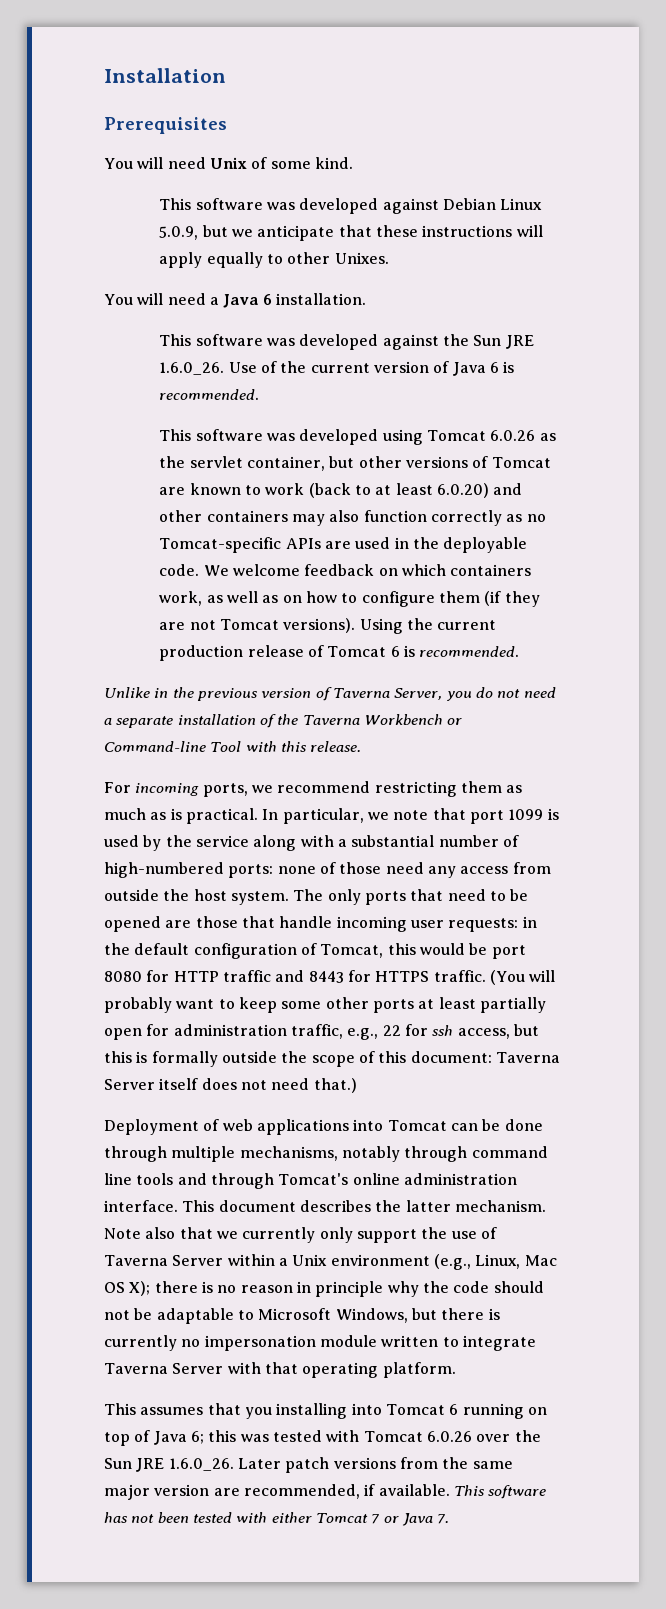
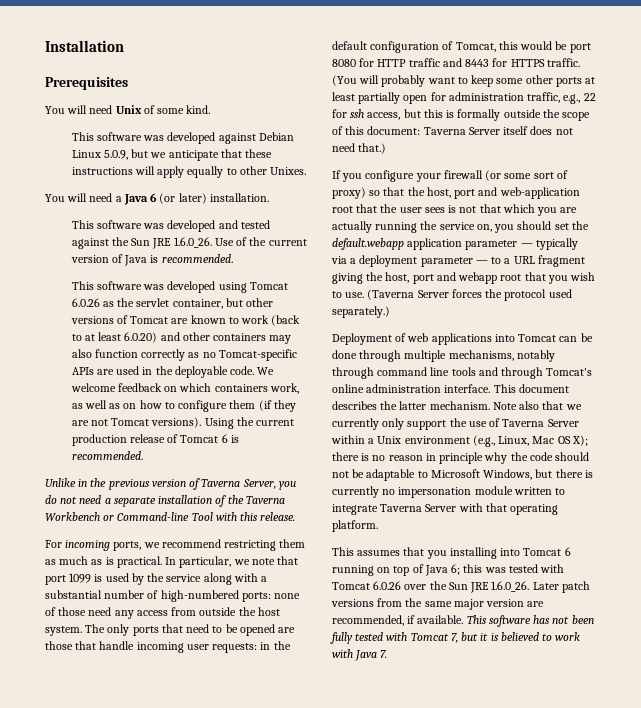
- You will need a Java 6 installation.
+ You will need a Java 6 (or later) installation.
- This software was developed against the Sun JRE 1.6.0_26. Use of the current version of Java 6 is recommended.
+ This software was developed and tested against the Sun JRE 1.6.0_26. Use of the current version of Java is recommended.
+ If you configure your firewall (or some sort of proxy) so that the host, port and web-application root that the user sees is not that which you are actually running the service on, you should set the default.webapp application parameter — typically via a deployment parameter — to a URL fragment giving the host, port and webapp root that you wish to use. (Taverna Server forces the protocol used separately.)
- This software has not been tested with either Tomcat 7 or Java 7.
+ This software has not been fully tested with Tomcat 7, but it is believed to work with Java 7.

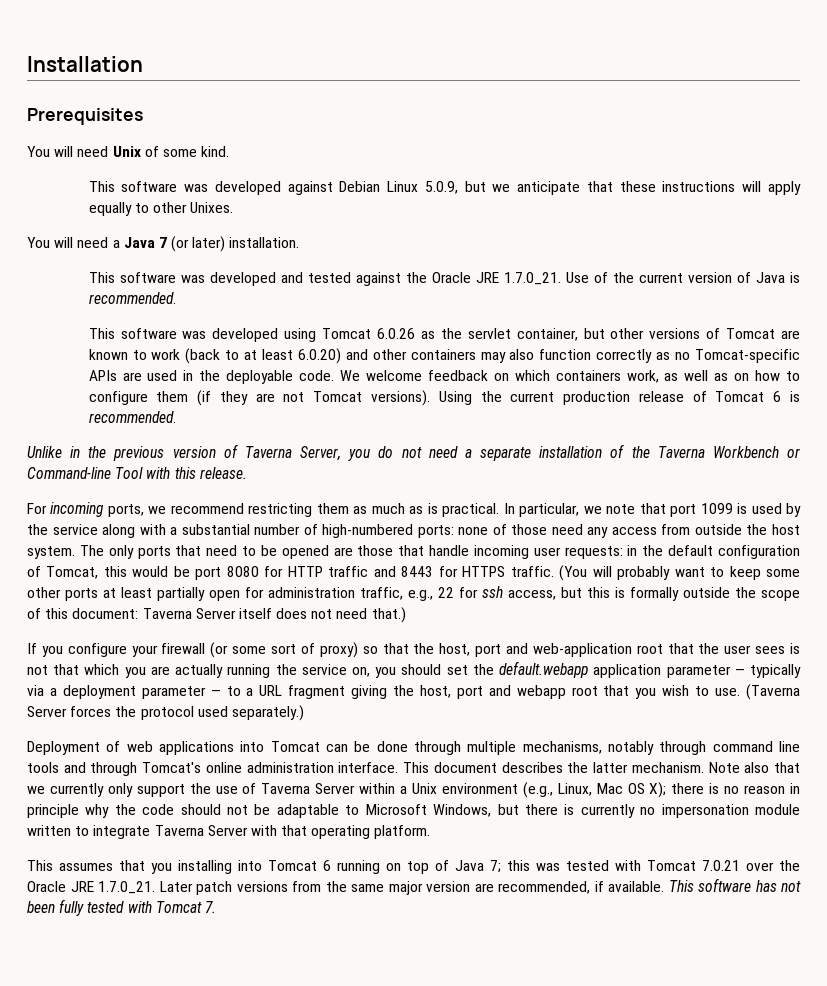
- You will need a Java 6 (or later) installation.
+ You will need a Java 7 (or later) installation.
- This software was developed and tested against the Sun JRE 1.6.0_26. Use of the current version of Java is recommended.
+ This software was developed and tested against the Oracle JRE 1.7.0_21. Use of the current version of Java is recommended.
- This assumes that you installing into Tomcat 6 running on top of Java 6; this was tested with Tomcat 6.0.26 over the Sun JRE 1.6.0_26. Later patch versions from the same major version are recommended, if available.
+ This assumes that you installing into Tomcat 6 running on top of Java 7; this was tested with Tomcat 7.0.21 over the Oracle JRE 1.7.0_21. Later patch versions from the same major version are recommended, if available.
- This software has not been fully tested with Tomcat 7, but it is believed to work with Java 7.
+ This software has not been fully tested with Tomcat 7.

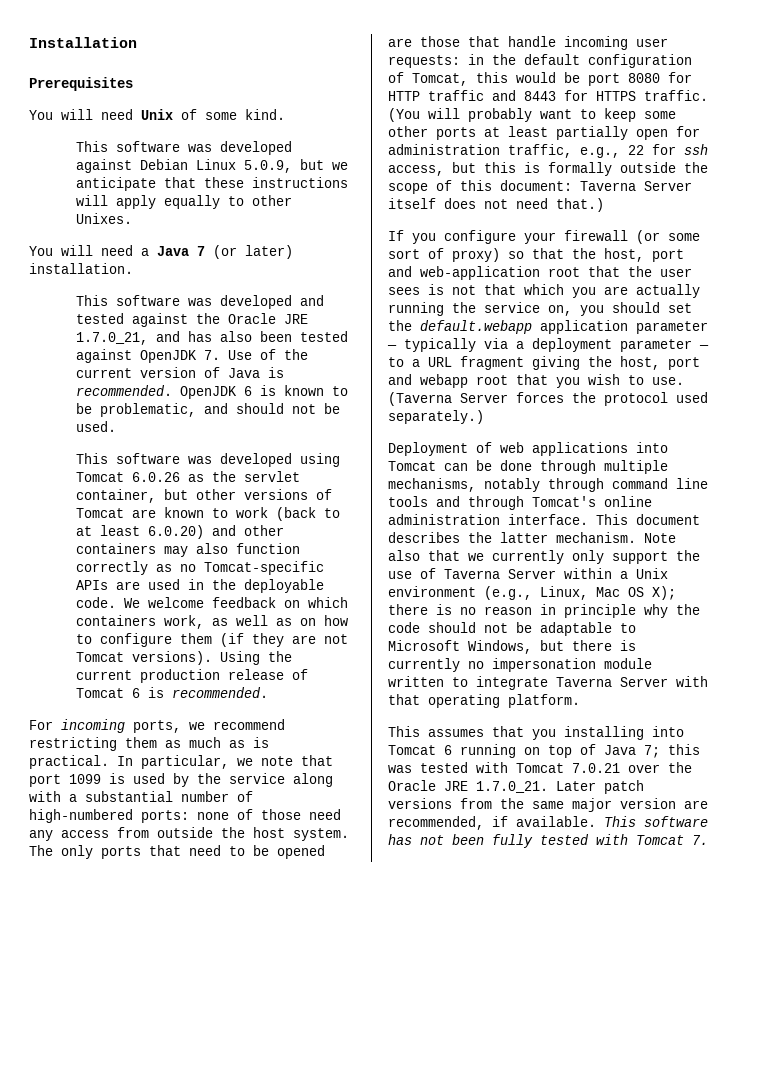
- This software was developed and tested against the Oracle JRE 1.7.0_21. Use of the current version of Java is recommended.
+ This software was developed and tested against the Oracle JRE 1.7.0_21, and has also been tested against OpenJDK 7. Use of the current version of Java is recommended. OpenJDK 6 is known to be problematic, and should not be used.
- Unlike in the previous version of Taverna Server, you do not need a separate installation of the Taverna Workbench or Command-line Tool with this release.

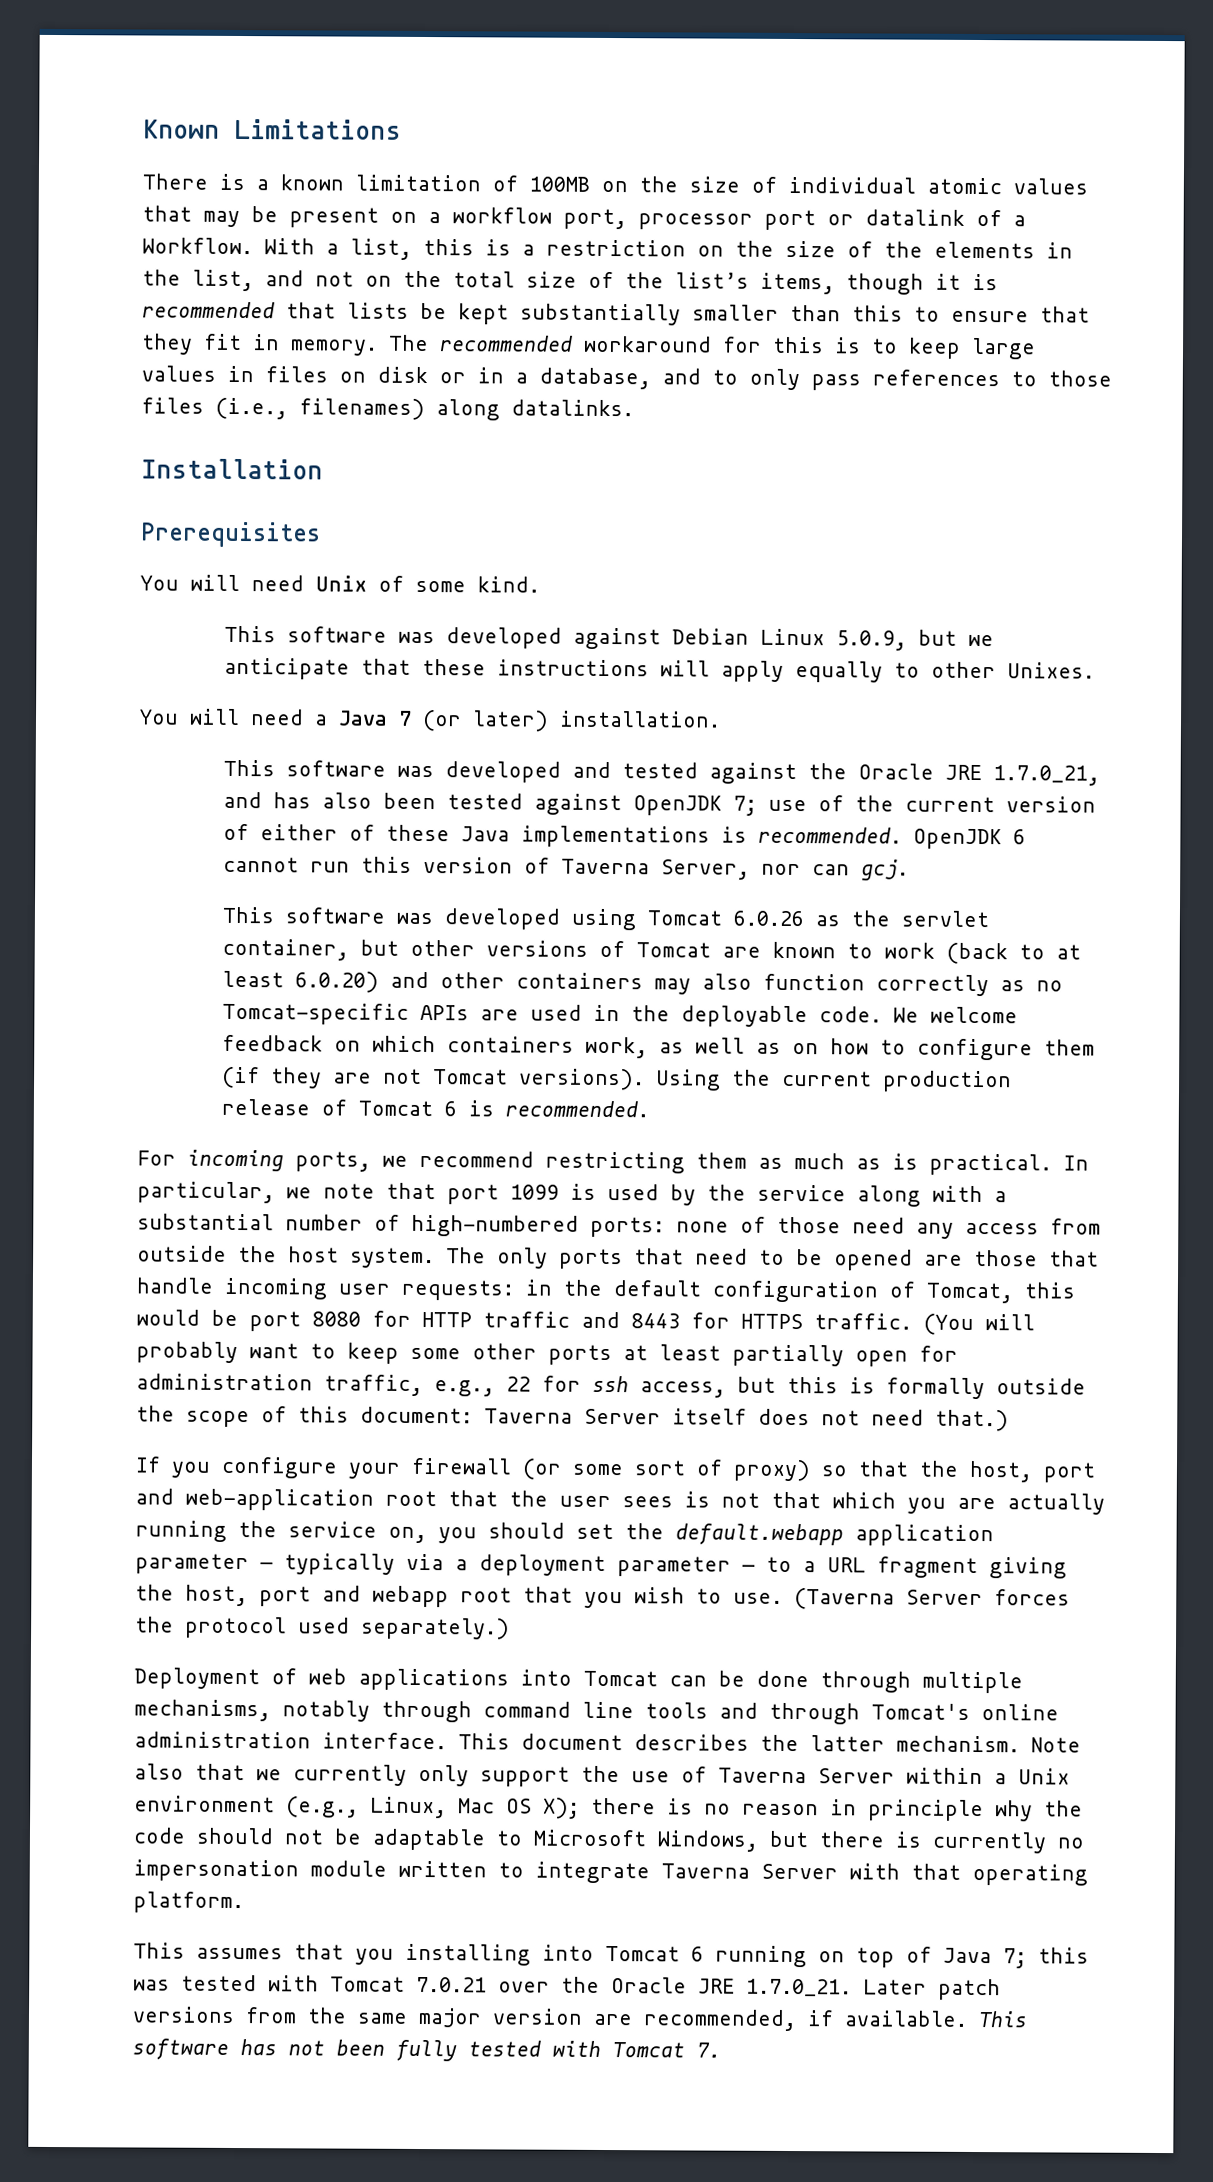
+ Known Limitations
+ There is a known limitation of 100MB on the size of individual atomic values that may be present on a workflow port, processor port or datalink of a Workflow. With a list, this is a restriction on the size of the elements in the list, and not on the total size of the list’s items, though it is recommended that lists be kept substantially smaller than this to ensure that they fit in memory. The recommended workaround for this is to keep large values in files on disk or in a database, and to only pass references to those files (i.e., filenames) along datalinks.
- This software was developed and tested against the Oracle JRE 1.7.0_21, and has also been tested against OpenJDK 7. Use of the current version of Java is recommended. OpenJDK 6 is known to be problematic, and should not be used.
+ This software was developed and tested against the Oracle JRE 1.7.0_21, and has also been tested against OpenJDK 7; use of the current version of either of these Java implementations is recommended. OpenJDK 6 cannot run this version of Taverna Server, nor can gcj.

